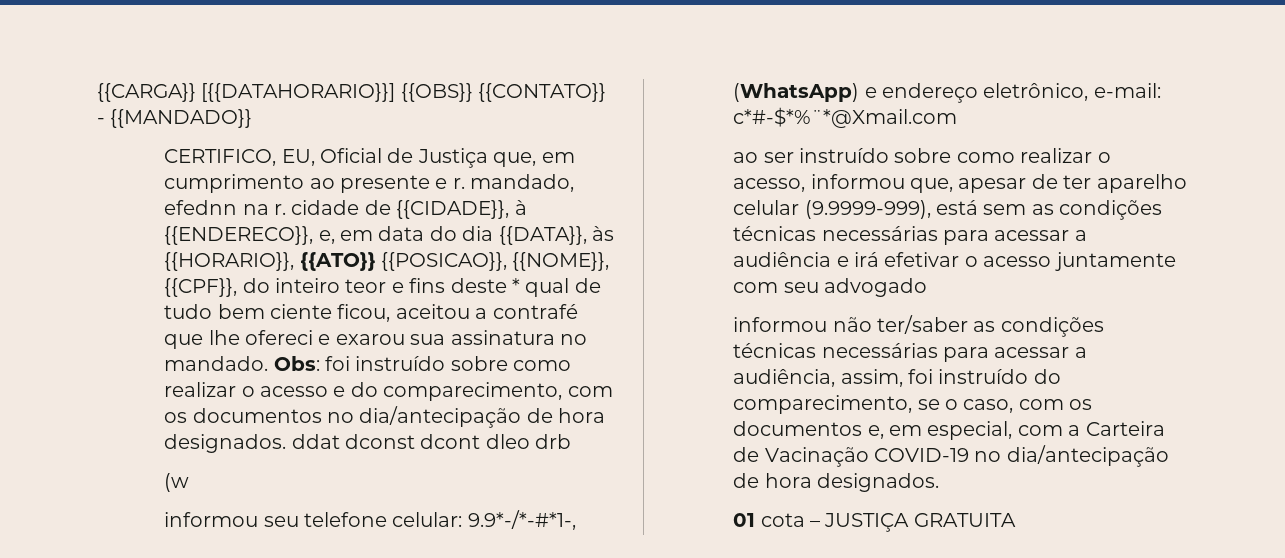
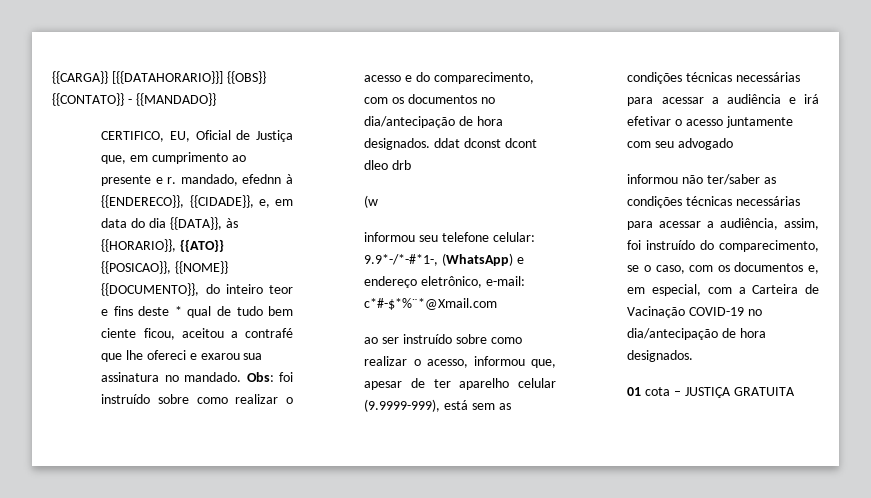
- CERTIFICO, EU, Oficial de Justiça que, em cumprimento ao presente e r. mandado, efednn na r. cidade de {{CIDADE}}, à {{ENDERECO}}, e, em data do dia {{DATA}}, às {{HORARIO}}, {{ATO}} {{POSICAO}}, {{NOME}}, {{CPF}}, do inteiro teor e fins deste * qual de tudo bem ciente ficou, aceitou a contrafé que lhe ofereci e exarou sua assinatura no mandado.
+ CERTIFICO, EU, Oficial de Justiça que, em cumprimento ao presente e r. mandado, efednn à {{ENDERECO}}, {{CIDADE}}, e, em data do dia {{DATA}}, às {{HORARIO}}, {{ATO}} {{POSICAO}}, {{NOME}} {{DOCUMENTO}}, do inteiro teor e fins deste * qual de tudo bem ciente ficou, aceitou a contrafé que lhe ofereci e exarou sua assinatura no mandado.

